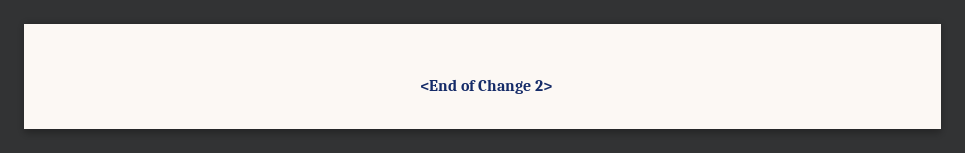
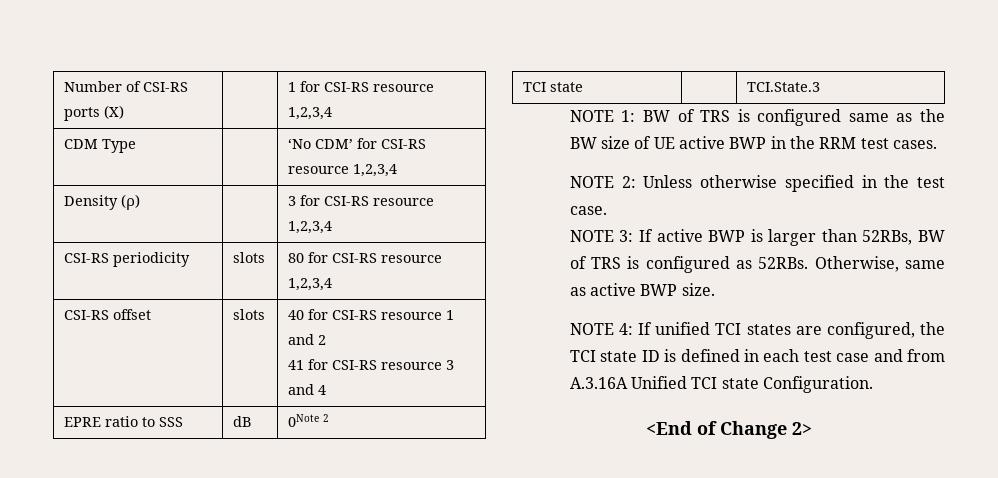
+ Number of CSI-RS ports (X) | | 1 for CSI-RS resource 1,2,3,4
+ CDM Type | | ‘No CDM’ for CSI-RS resource 1,2,3,4
+ Density (ρ) | | 3 for CSI-RS resource 1,2,3,4
+ CSI-RS periodicity | slots | 80 for CSI-RS resource 1,2,3,4
+ CSI-RS offset | slots | 40 for CSI-RS resource 1 and 2
+ 41 for CSI-RS resource 3 and 4
+ EPRE ratio to SSS | dB | 0Note 2
+ TCI state | | TCI.State.3
+ NOTE 1: BW of TRS is configured same as the BW size of UE active BWP in the RRM test cases.
+ NOTE 2: Unless otherwise specified in the test case.
+ NOTE 3: If active BWP is larger than 52RBs, BW of TRS is configured as 52RBs. Otherwise, same as active BWP size.
+ NOTE 4: If unified TCI states are configured, the TCI state ID is defined in each test case and from A.3.16A Unified TCI state Configuration.

